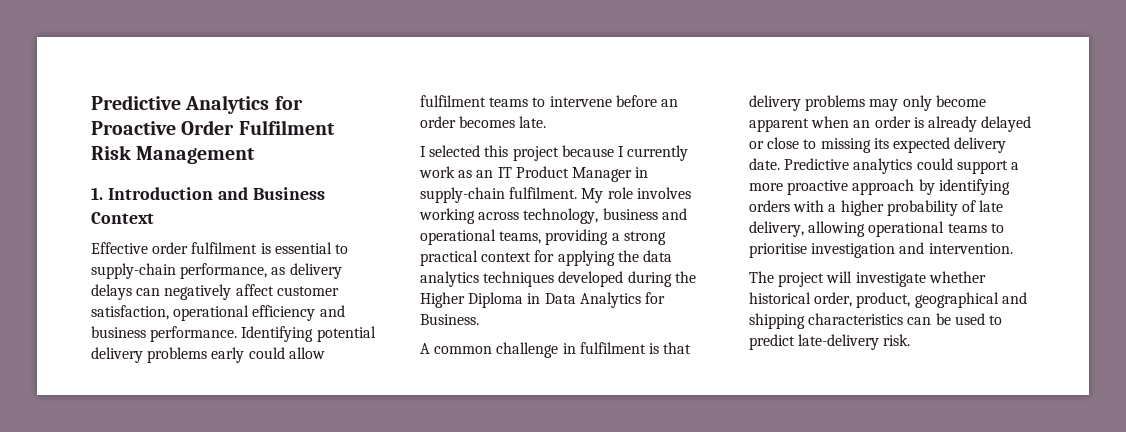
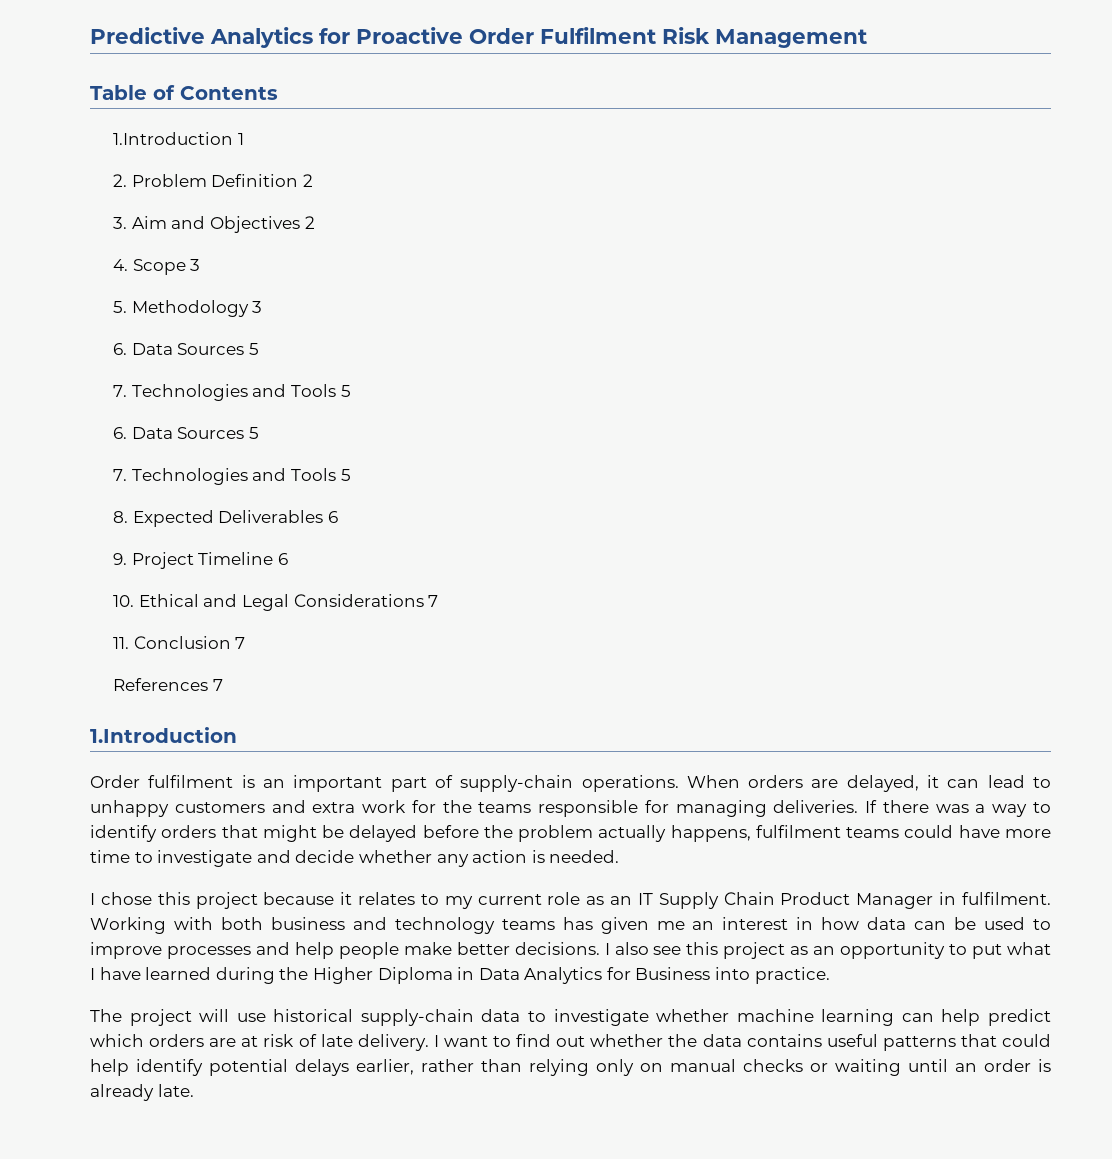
- 1. Introduction and Business Context
- Effective order fulfilment is essential to supply-chain performance, as delivery delays can negatively affect customer satisfaction, operational efficiency and business performance. Identifying potential delivery problems early could allow fulfilment teams to intervene before an order becomes late.
- I selected this project because I currently work as an IT Product Manager in supply-chain fulfilment. My role involves working across technology, business and operational teams, providing a strong practical context for applying the data analytics techniques developed during the Higher Diploma in Data Analytics for Business.
- A common challenge in fulfilment is that delivery problems may only become apparent when an order is already delayed or close to missing its expected delivery date. Predictive analytics could support a more proactive approach by identifying orders with a higher probability of late delivery, allowing operational teams to prioritise investigation and intervention.
- The project will investigate whether historical order, product, geographical and shipping characteristics can be used to predict late-delivery risk.
+ Table of Contents
+ 1.Introduction 1
+ 2. Problem Definition 2
+ 3. Aim and Objectives 2
+ 4. Scope 3
+ 5. Methodology 3
+ 6. Data Sources 5
+ 7. Technologies and Tools 5
+ 6. Data Sources 5
+ 7. Technologies and Tools 5
+ 8. Expected Deliverables 6
+ 9. Project Timeline 6
+ 10. Ethical and Legal Considerations 7
+ 11. Conclusion 7
+ References 7
+ 1.Introduction
+ Order fulfilment is an important part of supply-chain operations. When orders are delayed, it can lead to unhappy customers and extra work for the teams responsible for managing deliveries. If there was a way to identify orders that might be delayed before the problem actually happens, fulfilment teams could have more time to investigate and decide whether any action is needed.
+ I chose this project because it relates to my current role as an IT Supply Chain Product Manager in fulfilment. Working with both business and technology teams has given me an interest in how data can be used to improve processes and help people make better decisions. I also see this project as an opportunity to put what I have learned during the Higher Diploma in Data Analytics for Business into practice.
+ The project will use historical supply-chain data to investigate whether machine learning can help predict which orders are at risk of late delivery. I want to find out whether the data contains useful patterns that could help identify potential delays earlier, rather than relying only on manual checks or waiting until an order is already late.

